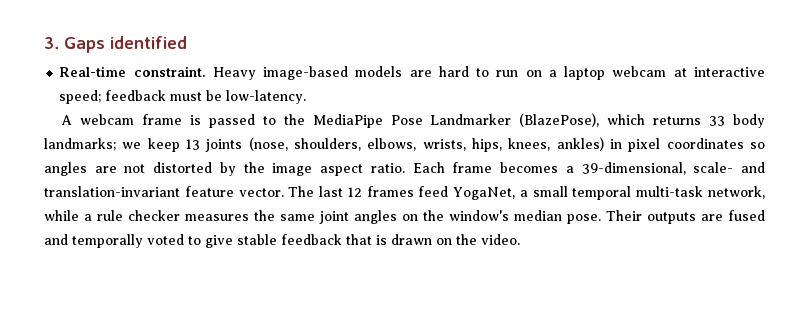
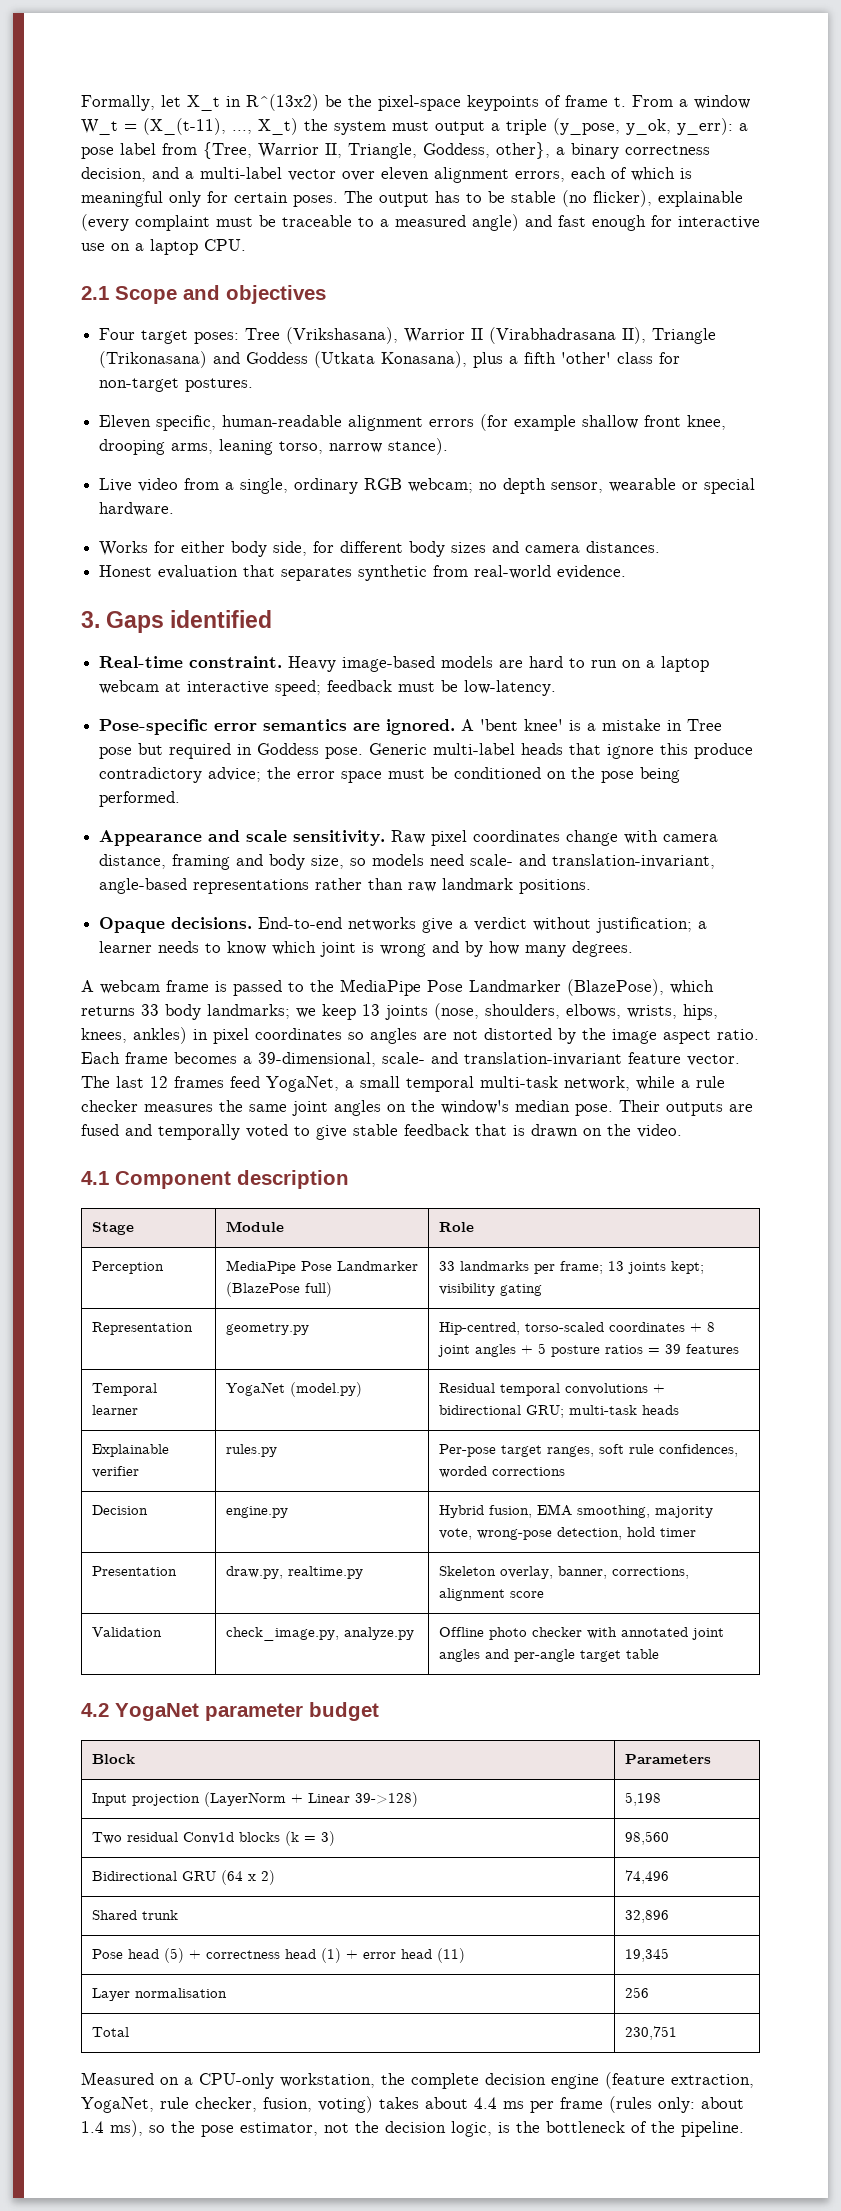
+ Formally, let X_t in R^(13x2) be the pixel-space keypoints of frame t. From a window W_t = (X_(t-11), ..., X_t) the system must output a triple (y_pose, y_ok, y_err): a pose label from {Tree, Warrior II, Triangle, Goddess, other}, a binary correctness decision, and a multi-label vector over eleven alignment errors, each of which is meaningful only for certain poses. The output has to be stable (no flicker), explainable (every complaint must be traceable to a measured angle) and fast enough for interactive use on a laptop CPU.
+ 2.1 Scope and objectives
+ Four target poses: Tree (Vrikshasana), Warrior II (Virabhadrasana II), Triangle (Trikonasana) and Goddess (Utkata Konasana), plus a fifth 'other' class for non-target postures.
+ Eleven specific, human-readable alignment errors (for example shallow front knee, drooping arms, leaning torso, narrow stance).
+ Live video from a single, ordinary RGB webcam; no depth sensor, wearable or special hardware.
+ Works for either body side, for different body sizes and camera distances.
+ Honest evaluation that separates synthetic from real-world evidence.
+ Pose-specific error semantics are ignored. A 'bent knee' is a mistake in Tree pose but required in Goddess pose. Generic multi-label heads that ignore this produce contradictory advice; the error space must be conditioned on the pose being performed.
+ Appearance and scale sensitivity. Raw pixel coordinates change with camera distance, framing and body size, so models need scale- and translation-invariant, angle-based representations rather than raw landmark positions.
+ Opaque decisions. End-to-end networks give a verdict without justification; a learner needs to know which joint is wrong and by how many degrees.
+ 4.1 Component description
+ Stage | Module | Role
+ Perception | MediaPipe Pose Landmarker (BlazePose full) | 33 landmarks per frame; 13 joints kept; visibility gating
+ Representation | geometry.py | Hip-centred, torso-scaled coordinates + 8 joint angles + 5 posture ratios = 39 features
+ Temporal learner | YogaNet (model.py) | Residual temporal convolutions + bidirectional GRU; multi-task heads
+ Explainable verifier | rules.py | Per-pose target ranges, soft rule confidences, worded corrections
+ Decision | engine.py | Hybrid fusion, EMA smoothing, majority vote, wrong-pose detection, hold timer
+ Presentation | draw.py, realtime.py | Skeleton overlay, banner, corrections, alignment score
+ Validation | check_image.py, analyze.py | Offline photo checker with annotated joint angles and per-angle target table
+ 4.2 YogaNet parameter budget
+ Block | Parameters
+ Input projection (LayerNorm + Linear 39->128) | 5,198
+ Two residual Conv1d blocks (k = 3) | 98,560
+ Bidirectional GRU (64 x 2) | 74,496
+ Shared trunk | 32,896
+ Pose head (5) + correctness head (1) + error head (11) | 19,345
+ Layer normalisation | 256
+ Total | 230,751
+ Measured on a CPU-only workstation, the complete decision engine (feature extraction, YogaNet, rule checker, fusion, voting) takes about 4.4 ms per frame (rules only: about 1.4 ms), so the pose estimator, not the decision logic, is the bottleneck of the pipeline.

